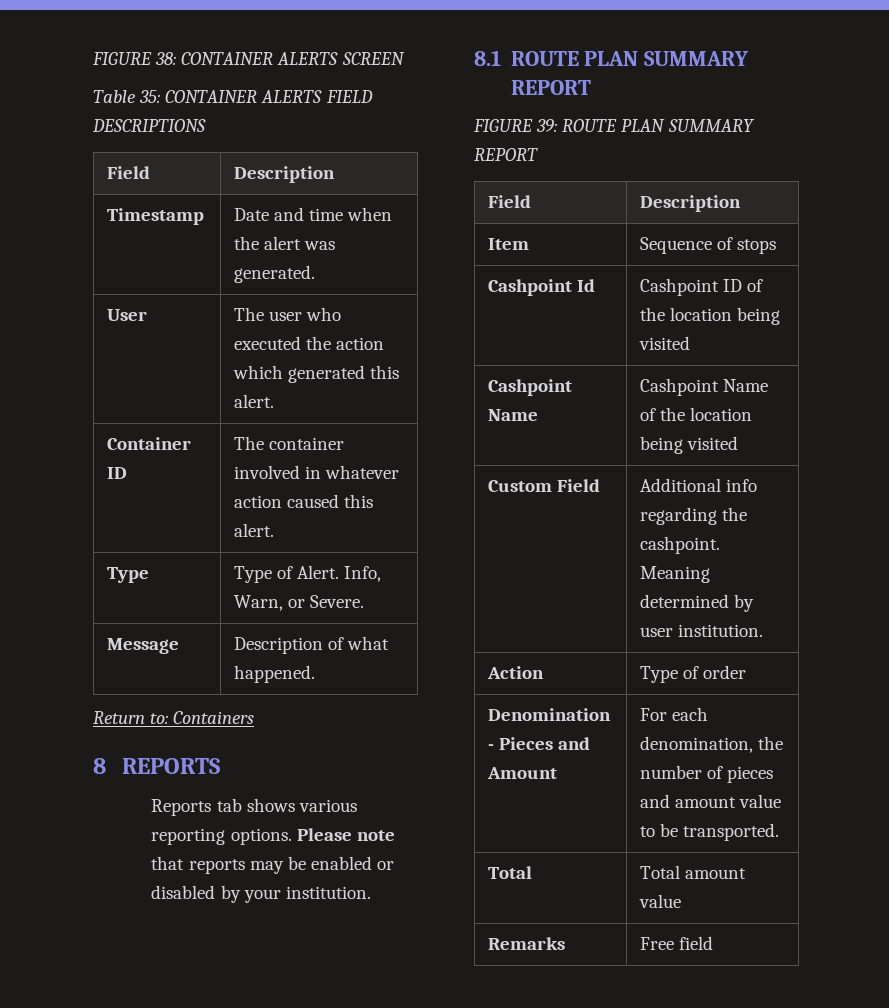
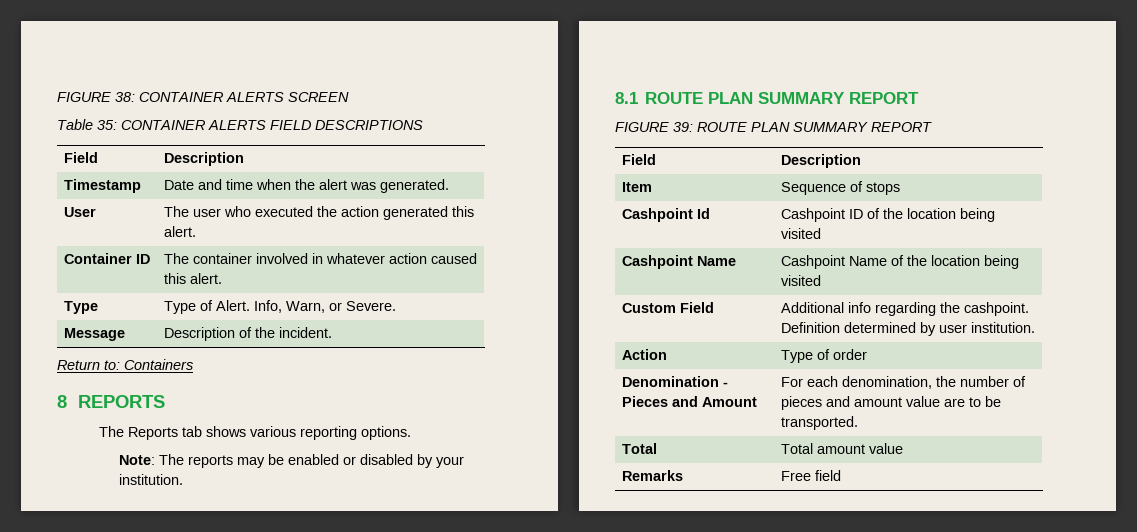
- User | The user who executed the action which generated this alert.
+ User | The user who executed the action generated this alert.
- Message | Description of what happened.
+ Message | Description of the incident.
- Reports tab shows various reporting options. Please note that reports may be enabled or disabled by your institution.
+ The Reports tab shows various reporting options.
+ Note: The reports may be enabled or disabled by your institution.
- Custom Field | Additional info regarding the cashpoint. Meaning determined by user institution.
+ Custom Field | Additional info regarding the cashpoint. Definition determined by user institution.
- Denomination - Pieces and Amount | For each denomination, the number of pieces and amount value to be transported.
+ Denomination - Pieces and Amount | For each denomination, the number of pieces and amount value are to be transported.

